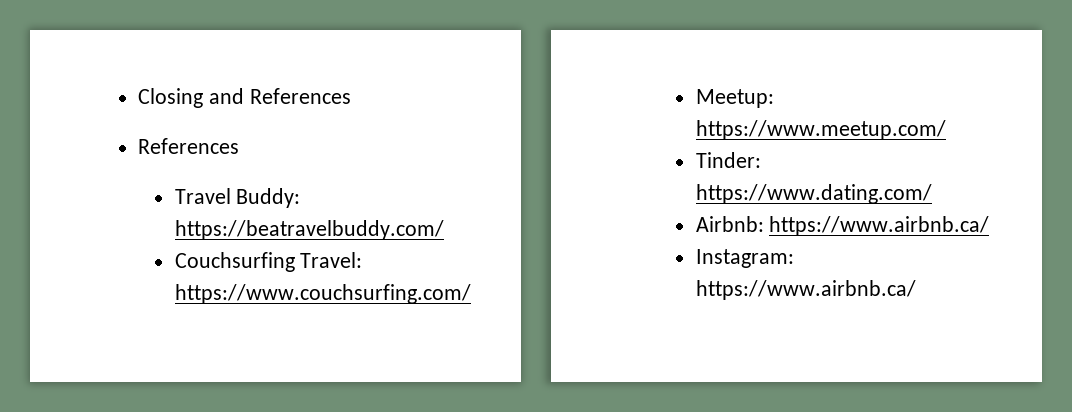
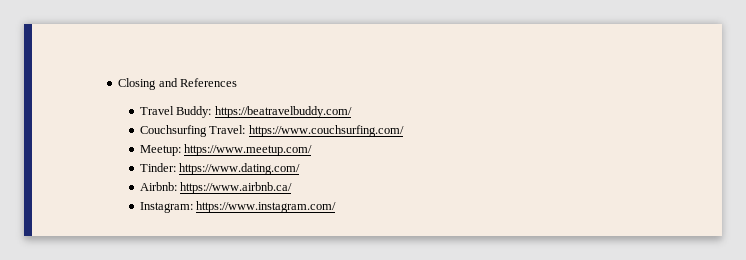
  Closing and References
- References
- Instagram: https://www.airbnb.ca/
+ Instagram: https://www.instagram.com/

